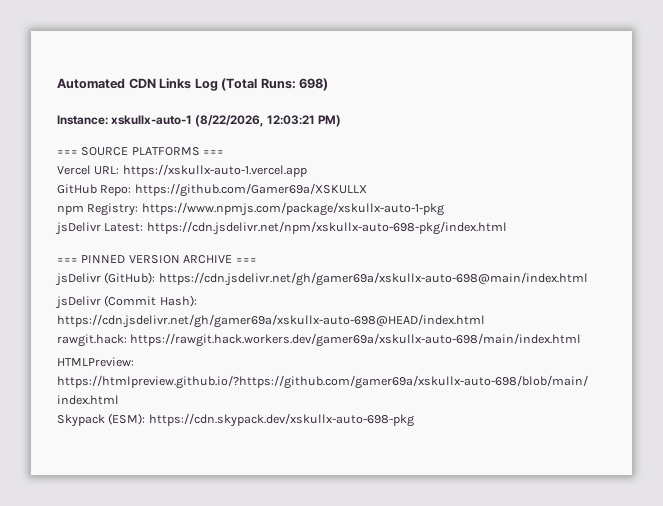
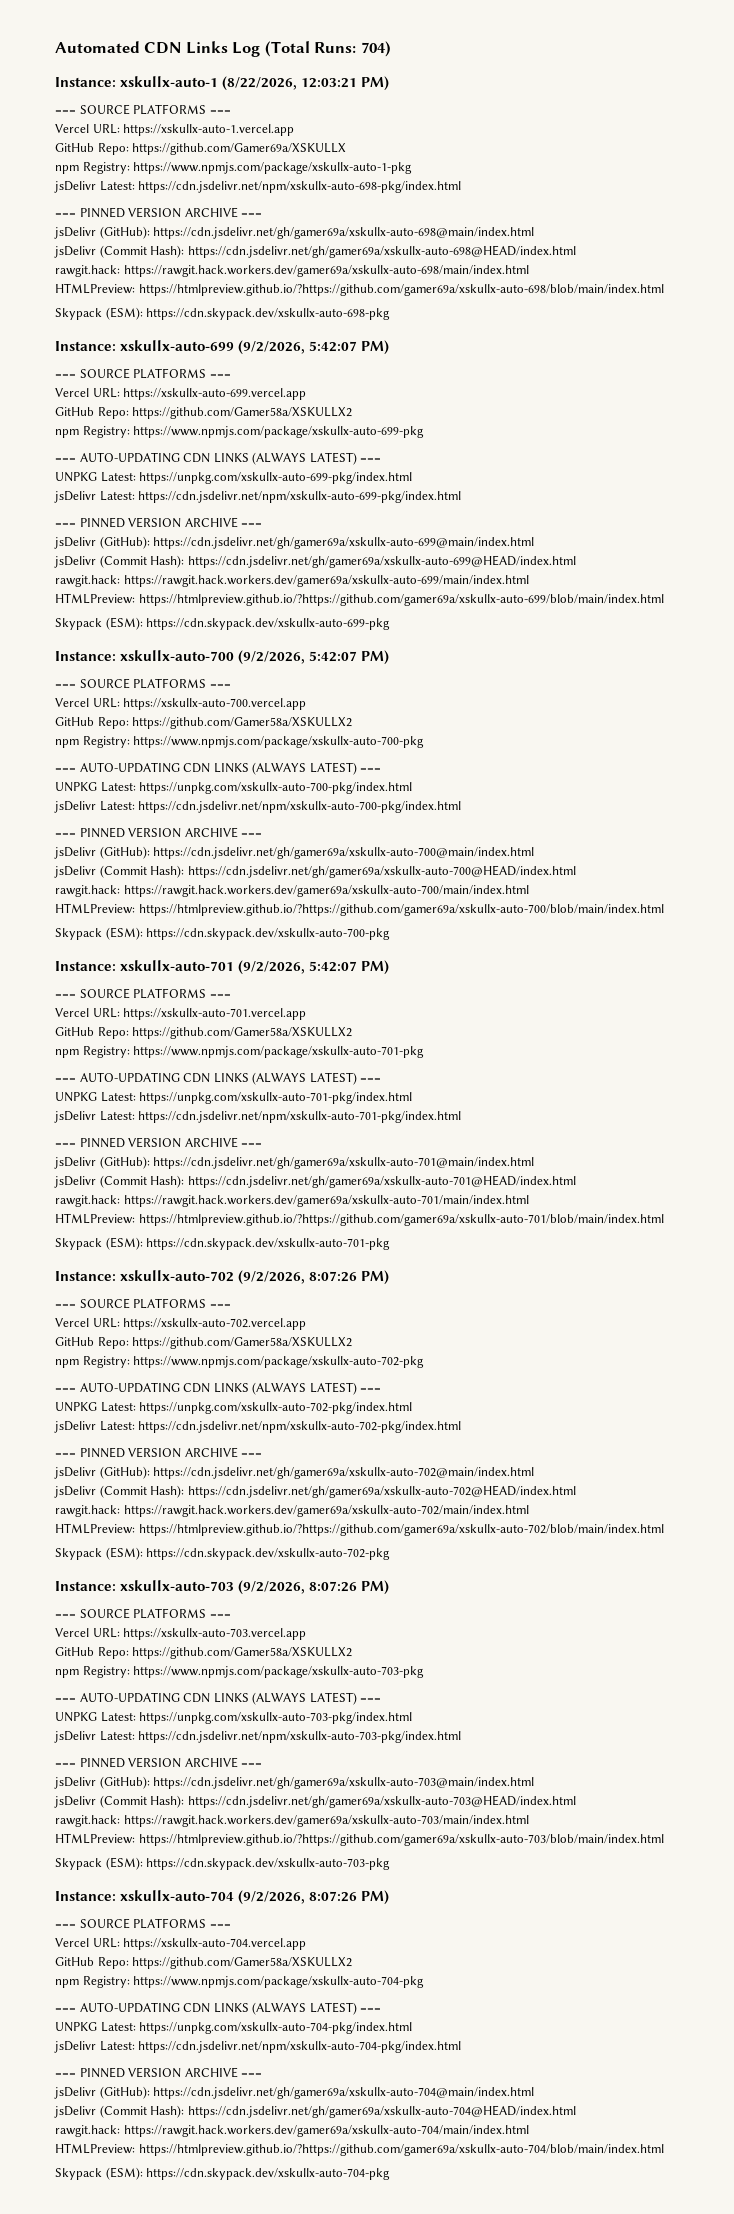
- Automated CDN Links Log (Total Runs: 698)
+ Automated CDN Links Log (Total Runs: 704)
+ Instance: xskullx-auto-699 (9/2/2026, 5:42:07 PM)
+ === SOURCE PLATFORMS ===
+ Vercel URL: https://xskullx-auto-699.vercel.app
+ GitHub Repo: https://github.com/Gamer58a/XSKULLX2
+ npm Registry: https://www.npmjs.com/package/xskullx-auto-699-pkg
+ === AUTO-UPDATING CDN LINKS (ALWAYS LATEST) ===
+ UNPKG Latest: https://unpkg.com/xskullx-auto-699-pkg/index.html
+ jsDelivr Latest: https://cdn.jsdelivr.net/npm/xskullx-auto-699-pkg/index.html
+ === PINNED VERSION ARCHIVE ===
+ jsDelivr (GitHub): https://cdn.jsdelivr.net/gh/gamer69a/xskullx-auto-699@main/index.html
+ jsDelivr (Commit Hash): https://cdn.jsdelivr.net/gh/gamer69a/xskullx-auto-699@HEAD/index.html
+ rawgit.hack: https://rawgit.hack.workers.dev/gamer69a/xskullx-auto-699/main/index.html
+ HTMLPreview: https://htmlpreview.github.io/?https://github.com/gamer69a/xskullx-auto-699/blob/main/index.html
+ Skypack (ESM): https://cdn.skypack.dev/xskullx-auto-699-pkg
+ Instance: xskullx-auto-700 (9/2/2026, 5:42:07 PM)
+ === SOURCE PLATFORMS ===
+ Vercel URL: https://xskullx-auto-700.vercel.app
+ GitHub Repo: https://github.com/Gamer58a/XSKULLX2
+ npm Registry: https://www.npmjs.com/package/xskullx-auto-700-pkg
+ === AUTO-UPDATING CDN LINKS (ALWAYS LATEST) ===
+ UNPKG Latest: https://unpkg.com/xskullx-auto-700-pkg/index.html
+ jsDelivr Latest: https://cdn.jsdelivr.net/npm/xskullx-auto-700-pkg/index.html
+ === PINNED VERSION ARCHIVE ===
+ jsDelivr (GitHub): https://cdn.jsdelivr.net/gh/gamer69a/xskullx-auto-700@main/index.html
+ jsDelivr (Commit Hash): https://cdn.jsdelivr.net/gh/gamer69a/xskullx-auto-700@HEAD/index.html
+ rawgit.hack: https://rawgit.hack.workers.dev/gamer69a/xskullx-auto-700/main/index.html
+ HTMLPreview: https://htmlpreview.github.io/?https://github.com/gamer69a/xskullx-auto-700/blob/main/index.html
+ Skypack (ESM): https://cdn.skypack.dev/xskullx-auto-700-pkg
+ Instance: xskullx-auto-701 (9/2/2026, 5:42:07 PM)
+ === SOURCE PLATFORMS ===
+ Vercel URL: https://xskullx-auto-701.vercel.app
+ GitHub Repo: https://github.com/Gamer58a/XSKULLX2
+ npm Registry: https://www.npmjs.com/package/xskullx-auto-701-pkg
+ === AUTO-UPDATING CDN LINKS (ALWAYS LATEST) ===
+ UNPKG Latest: https://unpkg.com/xskullx-auto-701-pkg/index.html
+ jsDelivr Latest: https://cdn.jsdelivr.net/npm/xskullx-auto-701-pkg/index.html
+ === PINNED VERSION ARCHIVE ===
+ jsDelivr (GitHub): https://cdn.jsdelivr.net/gh/gamer69a/xskullx-auto-701@main/index.html
+ jsDelivr (Commit Hash): https://cdn.jsdelivr.net/gh/gamer69a/xskullx-auto-701@HEAD/index.html
+ rawgit.hack: https://rawgit.hack.workers.dev/gamer69a/xskullx-auto-701/main/index.html
+ HTMLPreview: https://htmlpreview.github.io/?https://github.com/gamer69a/xskullx-auto-701/blob/main/index.html
+ Skypack (ESM): https://cdn.skypack.dev/xskullx-auto-701-pkg
+ Instance: xskullx-auto-702 (9/2/2026, 8:07:26 PM)
+ === SOURCE PLATFORMS ===
+ Vercel URL: https://xskullx-auto-702.vercel.app
+ GitHub Repo: https://github.com/Gamer58a/XSKULLX2
+ npm Registry: https://www.npmjs.com/package/xskullx-auto-702-pkg
+ === AUTO-UPDATING CDN LINKS (ALWAYS LATEST) ===
+ UNPKG Latest: https://unpkg.com/xskullx-auto-702-pkg/index.html
+ jsDelivr Latest: https://cdn.jsdelivr.net/npm/xskullx-auto-702-pkg/index.html
+ === PINNED VERSION ARCHIVE ===
+ jsDelivr (GitHub): https://cdn.jsdelivr.net/gh/gamer69a/xskullx-auto-702@main/index.html
+ jsDelivr (Commit Hash): https://cdn.jsdelivr.net/gh/gamer69a/xskullx-auto-702@HEAD/index.html
+ rawgit.hack: https://rawgit.hack.workers.dev/gamer69a/xskullx-auto-702/main/index.html
+ HTMLPreview: https://htmlpreview.github.io/?https://github.com/gamer69a/xskullx-auto-702/blob/main/index.html
+ Skypack (ESM): https://cdn.skypack.dev/xskullx-auto-702-pkg
+ Instance: xskullx-auto-703 (9/2/2026, 8:07:26 PM)
+ === SOURCE PLATFORMS ===
+ Vercel URL: https://xskullx-auto-703.vercel.app
+ GitHub Repo: https://github.com/Gamer58a/XSKULLX2
+ npm Registry: https://www.npmjs.com/package/xskullx-auto-703-pkg
+ === AUTO-UPDATING CDN LINKS (ALWAYS LATEST) ===
+ UNPKG Latest: https://unpkg.com/xskullx-auto-703-pkg/index.html
+ jsDelivr Latest: https://cdn.jsdelivr.net/npm/xskullx-auto-703-pkg/index.html
+ === PINNED VERSION ARCHIVE ===
+ jsDelivr (GitHub): https://cdn.jsdelivr.net/gh/gamer69a/xskullx-auto-703@main/index.html
+ jsDelivr (Commit Hash): https://cdn.jsdelivr.net/gh/gamer69a/xskullx-auto-703@HEAD/index.html
+ rawgit.hack: https://rawgit.hack.workers.dev/gamer69a/xskullx-auto-703/main/index.html
+ HTMLPreview: https://htmlpreview.github.io/?https://github.com/gamer69a/xskullx-auto-703/blob/main/index.html
+ Skypack (ESM): https://cdn.skypack.dev/xskullx-auto-703-pkg
+ Instance: xskullx-auto-704 (9/2/2026, 8:07:26 PM)
+ === SOURCE PLATFORMS ===
+ Vercel URL: https://xskullx-auto-704.vercel.app
+ GitHub Repo: https://github.com/Gamer58a/XSKULLX2
+ npm Registry: https://www.npmjs.com/package/xskullx-auto-704-pkg
+ === AUTO-UPDATING CDN LINKS (ALWAYS LATEST) ===
+ UNPKG Latest: https://unpkg.com/xskullx-auto-704-pkg/index.html
+ jsDelivr Latest: https://cdn.jsdelivr.net/npm/xskullx-auto-704-pkg/index.html
+ === PINNED VERSION ARCHIVE ===
+ jsDelivr (GitHub): https://cdn.jsdelivr.net/gh/gamer69a/xskullx-auto-704@main/index.html
+ jsDelivr (Commit Hash): https://cdn.jsdelivr.net/gh/gamer69a/xskullx-auto-704@HEAD/index.html
+ rawgit.hack: https://rawgit.hack.workers.dev/gamer69a/xskullx-auto-704/main/index.html
+ HTMLPreview: https://htmlpreview.github.io/?https://github.com/gamer69a/xskullx-auto-704/blob/main/index.html
+ Skypack (ESM): https://cdn.skypack.dev/xskullx-auto-704-pkg

